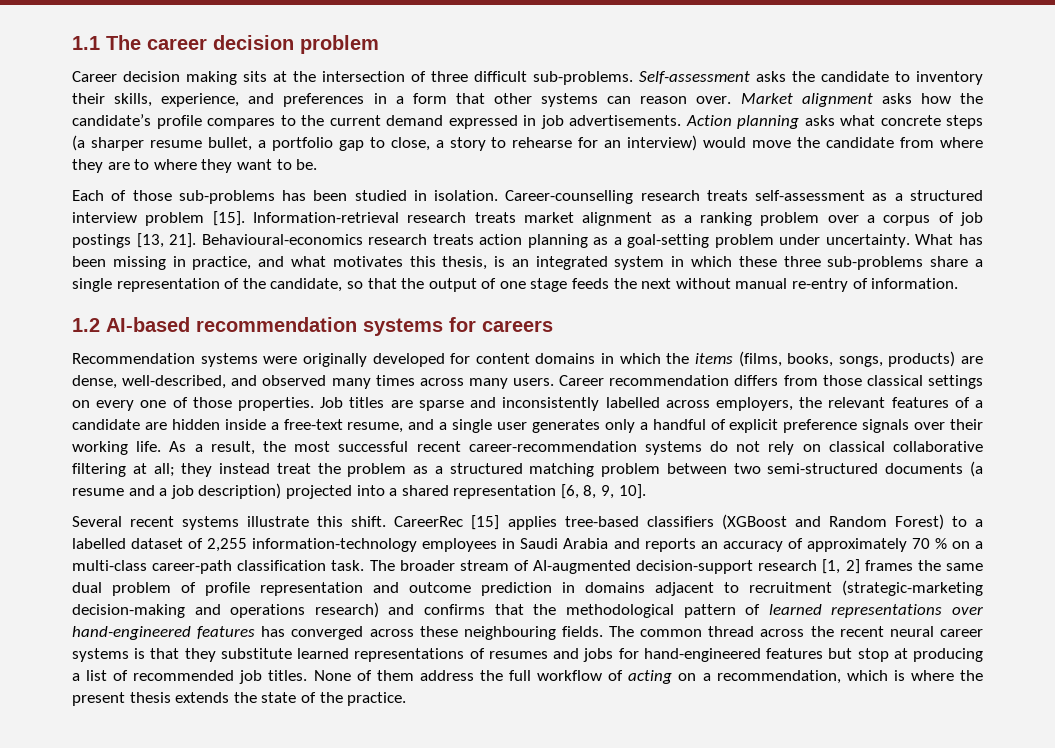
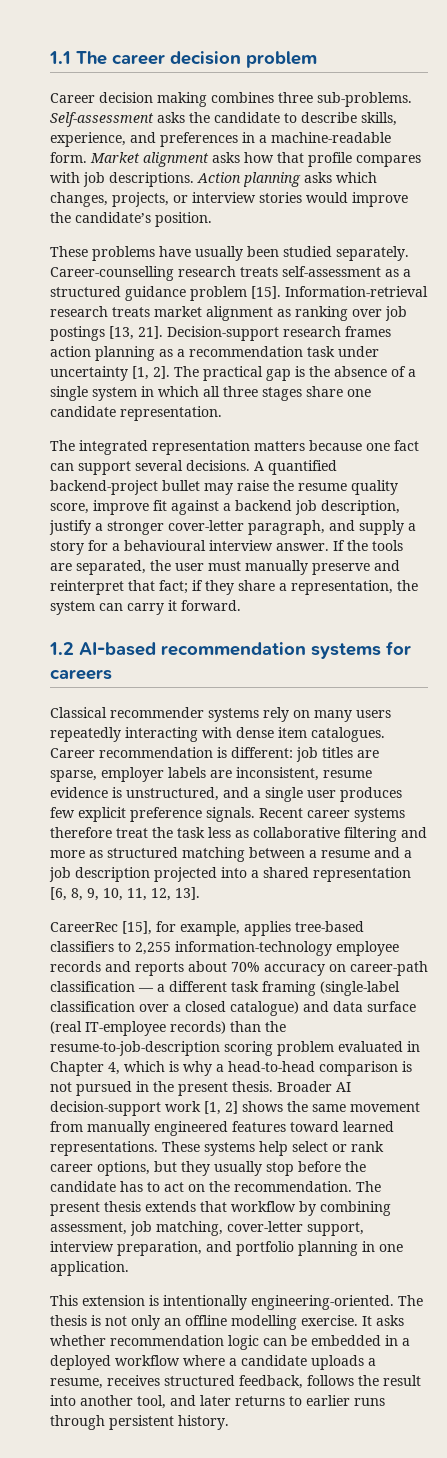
- Career decision making sits at the intersection of three difficult sub-problems.
+ Career decision making combines three sub-problems.
- Self-assessment asks the candidate to inventory their skills, experience, and preferences in a form that other systems can reason over. Market alignment asks how the candidate’s profile compares to the current demand expressed in job advertisements. Action planning asks what concrete steps (a sharper resume bullet, a portfolio gap to close, a story to rehearse for an interview) would move the candidate from where they are to where they want to be.
- Each of those sub-problems has been studied in isolation.
+ Self-assessment asks the candidate to describe skills, experience, and preferences in a machine-readable form. Market alignment asks how that profile compares with job descriptions. Action planning asks which changes, projects, or interview stories would improve the candidate’s position.
+ These problems have usually been studied separately.
- Career-counselling research treats self-assessment as a structured interview problem [15].
+ Career-counselling research treats self-assessment as a structured guidance problem [15].
- Information-retrieval research treats market alignment as a ranking problem over a corpus of job postings [13, 21].
+ Information-retrieval research treats market alignment as ranking over job postings [13, 21].
- Behavioural-economics research treats action planning as a goal-setting problem under uncertainty. What has been missing in practice, and what motivates this thesis, is an integrated system in which these three sub-problems share a single representation of the candidate, so that the output of one stage feeds the next without manual re-entry of information.
+ Decision-support research frames action planning as a recommendation task under uncertainty [1, 2]. The practical gap is the absence of a single system in which all three stages share one candidate representation.
+ The integrated representation matters because one fact can support several decisions. A quantified backend-project bullet may raise the resume quality score, improve fit against a backend job description, justify a stronger cover-letter paragraph, and supply a story for a behavioural interview answer. If the tools are separated, the user must manually preserve and reinterpret that fact; if they share a representation, the system can carry it forward.
- Recommendation systems were originally developed for content domains in which the items (films, books, songs, products) are dense, well-described, and observed many times across many users. Career recommendation differs from those classical settings on every one of those properties. Job titles are sparse and inconsistently labelled across employers, the relevant features of a candidate are hidden inside a free-text resume, and a single user generates only a handful of explicit preference signals over their working life. As a result, the most successful recent career-recommendation systems do not rely on classical collaborative filtering at all; they instead treat the problem as a structured matching problem between two semi-structured documents (a resume and a job description) projected into a shared representation [6, 8, 9, 10].
- Several recent systems illustrate this shift. CareerRec [15] applies tree-based classifiers (XGBoost and Random Forest) to a labelled dataset of 2,255 information-technology employees in Saudi Arabia and reports an accuracy of approximately 70 % on a multi-class career-path classification task. The broader stream of AI-augmented decision-support research [1, 2] frames the same dual problem of profile representation and outcome prediction in domains adjacent to recruitment (strategic-marketing decision-making and operations research) and confirms that the methodological pattern of learned representations over hand-engineered features has converged across these neighbouring fields. The common thread across the recent neural career systems is that they substitute learned representations of resumes and jobs for hand-engineered features but stop at producing a list of recommended job titles. None of them address the full workflow of acting on a recommendation, which is where the present thesis extends the state of the practice.
+ Classical recommender systems rely on many users repeatedly interacting with dense item catalogues. Career recommendation is different: job titles are sparse, employer labels are inconsistent, resume evidence is unstructured, and a single user produces few explicit preference signals. Recent career systems therefore treat the task less as collaborative filtering and more as structured matching between a resume and a job description projected into a shared representation [6, 8, 9, 10, 11, 12, 13].
+ CareerRec [15], for example, applies tree-based classifiers to 2,255 information-technology employee records and reports about 70% accuracy on career-path classification — a different task framing (single-label classification over a closed catalogue) and data surface (real IT-employee records) than the resume-to-job-description scoring problem evaluated in Chapter 4, which is why a head-to-head comparison is not pursued in the present thesis. Broader AI decision-support work [1, 2] shows the same movement from manually engineered features toward learned representations. These systems help select or rank career options, but they usually stop before the candidate has to act on the recommendation. The present thesis extends that workflow by combining assessment, job matching, cover-letter support, interview preparation, and portfolio planning in one application.
+ This extension is intentionally engineering-oriented. The thesis is not only an offline modelling exercise. It asks whether recommendation logic can be embedded in a deployed workflow where a candidate uploads a resume, receives structured feedback, follows the result into another tool, and later returns to earlier runs through persistent history.

